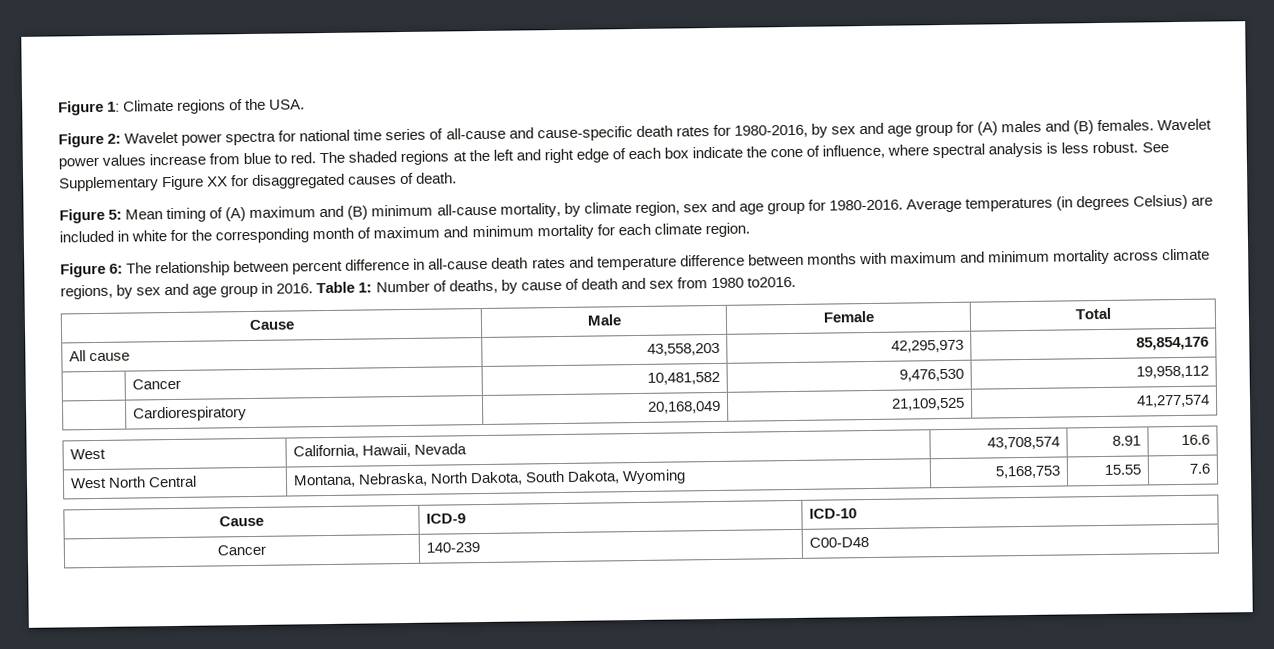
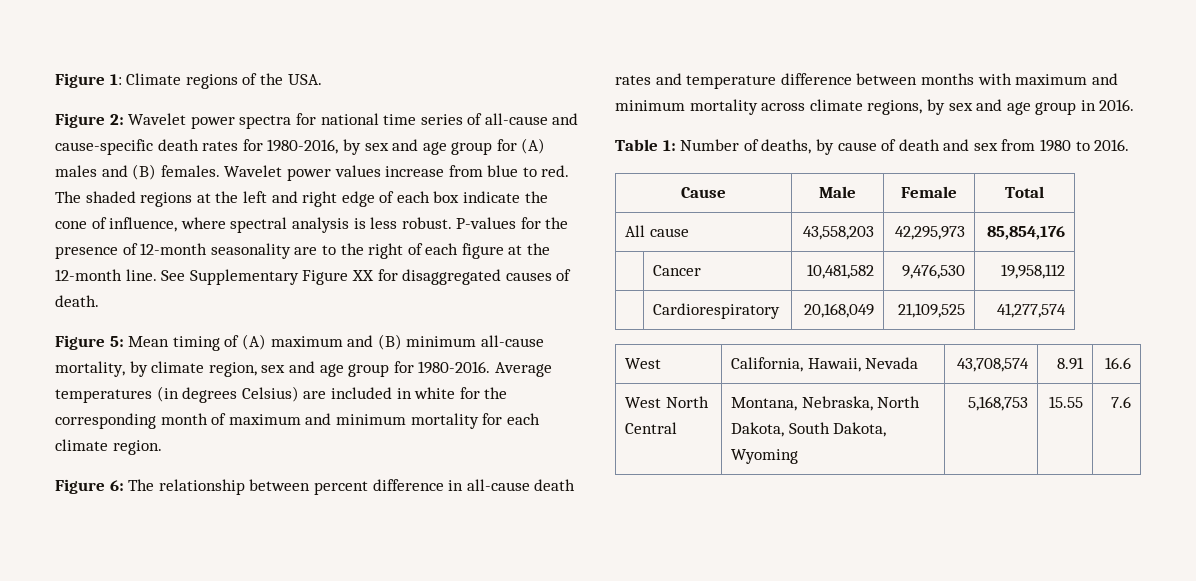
+ P-values for the presence of 12-month seasonality are to the right of each figure at the 12-month line.
- Figure 6: The relationship between percent difference in all-cause death rates and temperature difference between months with maximum and minimum mortality across climate regions, by sex and age group in 2016. Table 1: Number of deaths, by cause of death and sex from 1980 to2016.
+ Figure 6: The relationship between percent difference in all-cause death rates and temperature difference between months with maximum and minimum mortality across climate regions, by sex and age group in 2016.
+ Table 1: Number of deaths, by cause of death and sex from 1980 to 2016.
- Cause | ICD-9 | ICD-10
- Cancer | 140-239 | C00-D48

